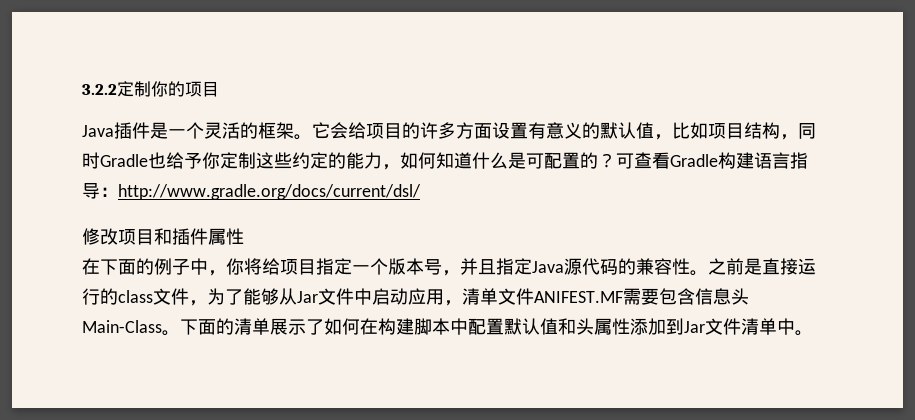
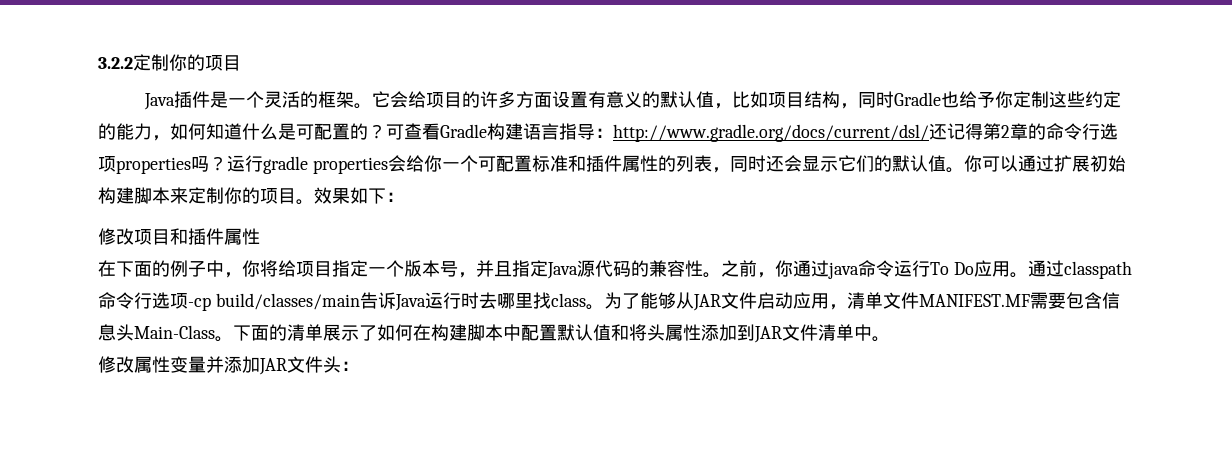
- 可查看Gradle构建语言指导：http://www.gradle.org/docs/current/dsl/
+ 可查看Gradle构建语言指导：http://www.gradle.org/docs/current/dsl/还记得第2章的命令行选项properties吗？运行gradle properties会给你一个可配置标准和插件属性的列表，同时还会显示它们的默认值。你可以通过扩展初始构建脚本来定制你的项目。效果如下：
- 之前是直接运行的class文件，为了能够从Jar文件中启动应用，清单文件ANIFEST.MF需要包含信息头Main-Class。
+ 之前，你通过java命令运行To Do应用。通过classpath命令行选项-cp build/classes/main告诉Java运行时去哪里找class。为了能够从JAR文件启动应用，清单文件MANIFEST.MF需要包含信息头Main-Class。
- 下面的清单展示了如何在构建脚本中配置默认值和头属性添加到Jar文件清单中。
+ 下面的清单展示了如何在构建脚本中配置默认值和将头属性添加到JAR文件清单中。
+ 修改属性变量并添加JAR文件头：

